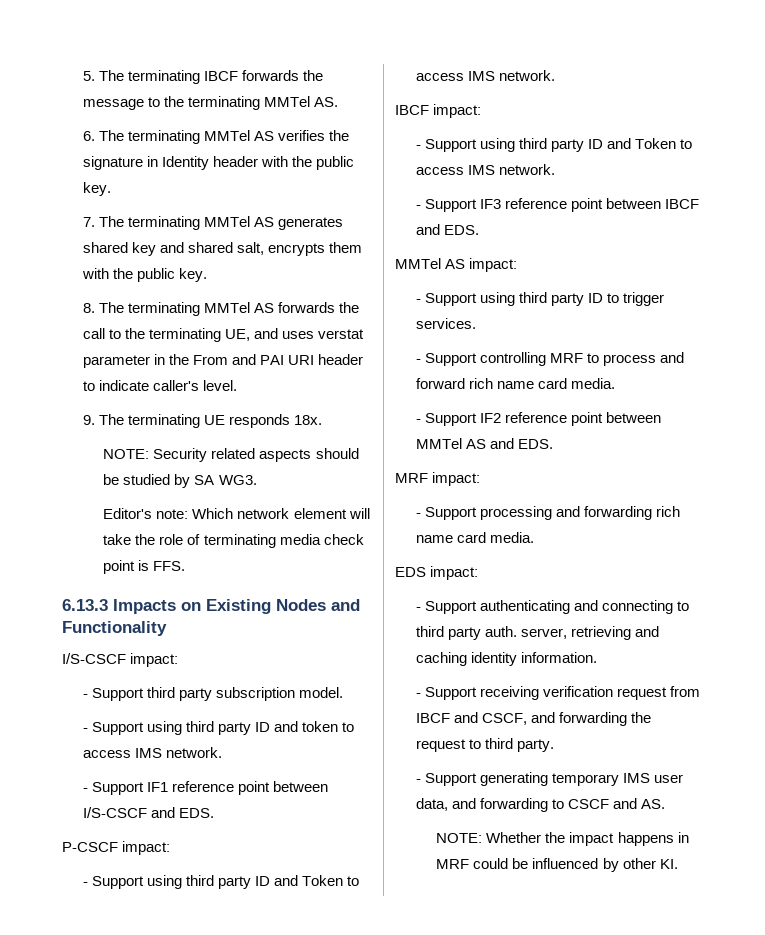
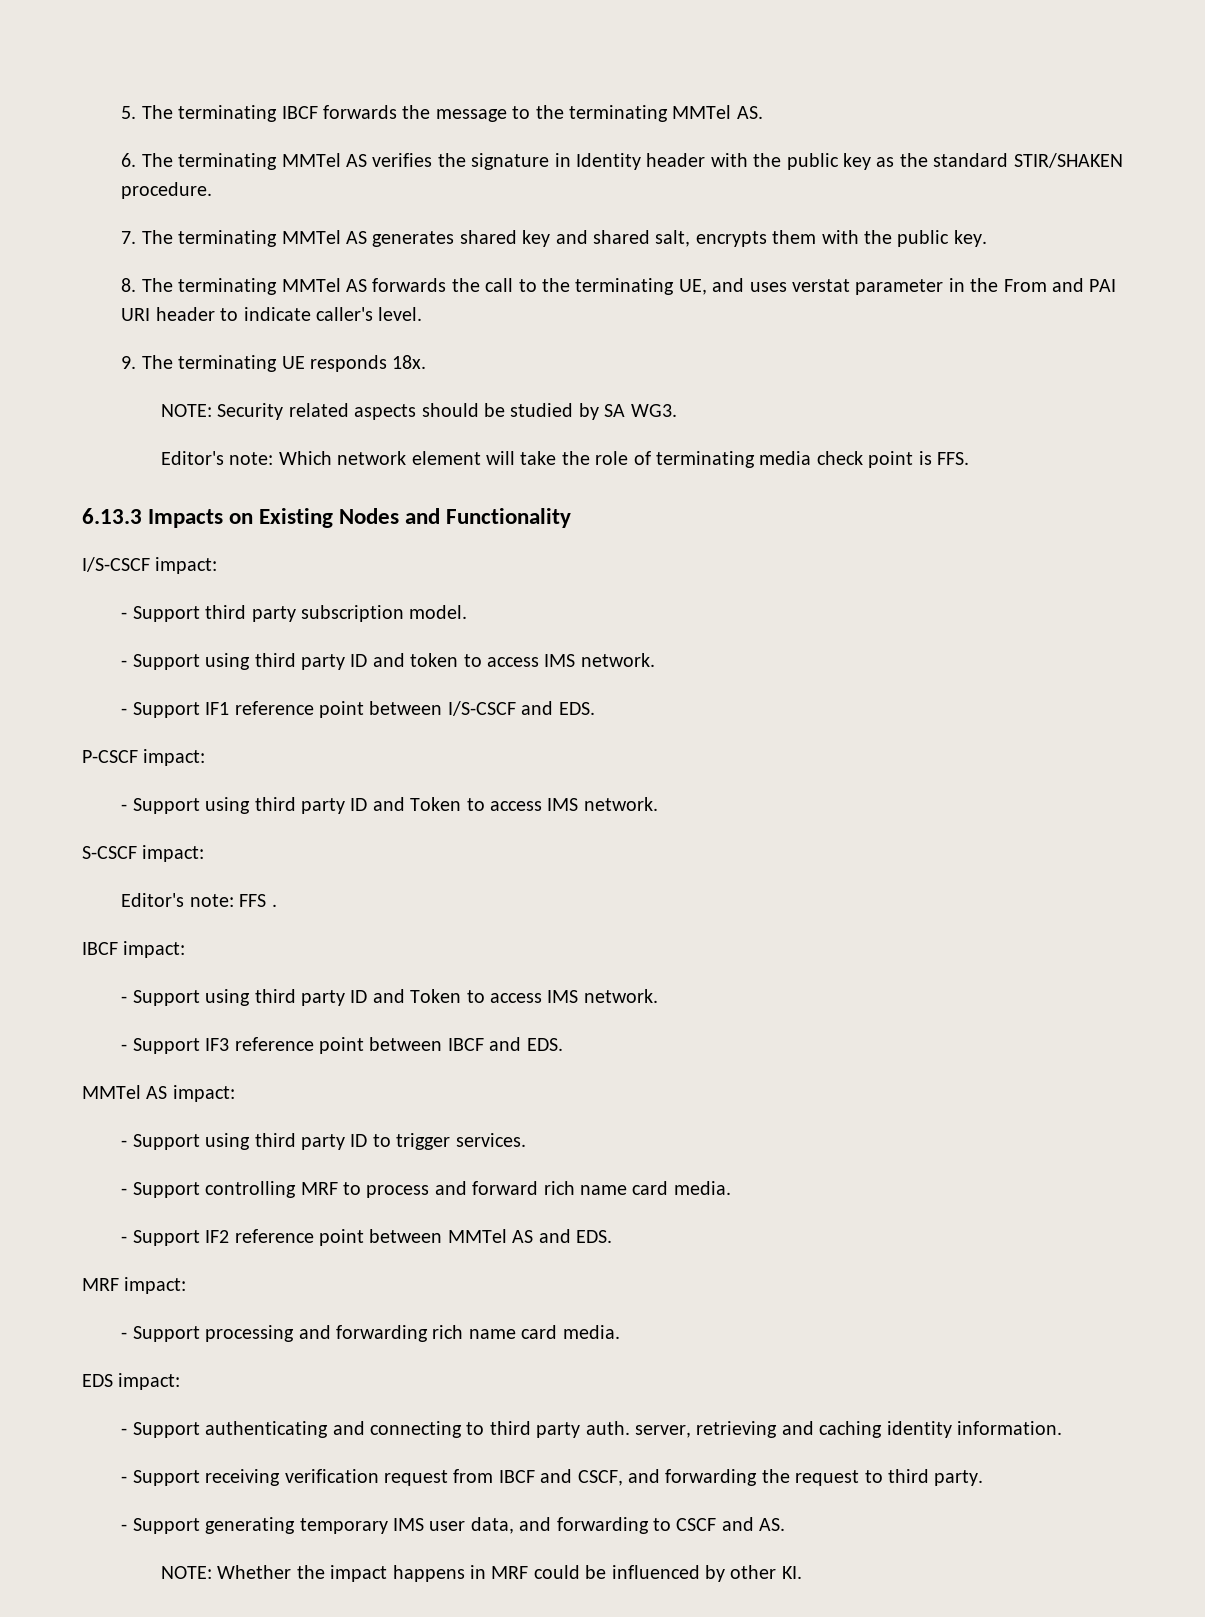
- 6. The terminating MMTel AS verifies the signature in Identity header with the public key.
+ 6. The terminating MMTel AS verifies the signature in Identity header with the public key as the standard STIR/SHAKEN procedure.
+ S-CSCF impact:
+ Editor's note: FFS .

